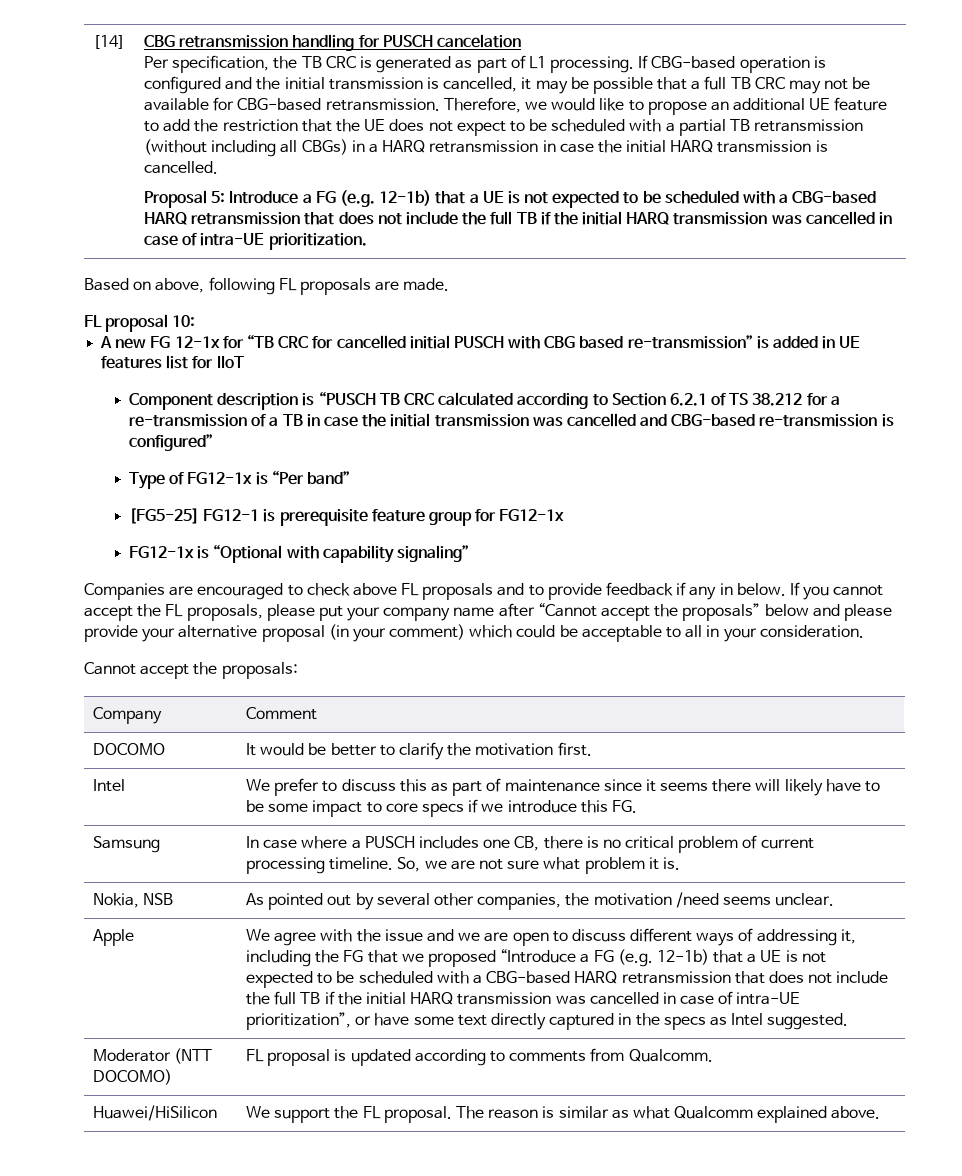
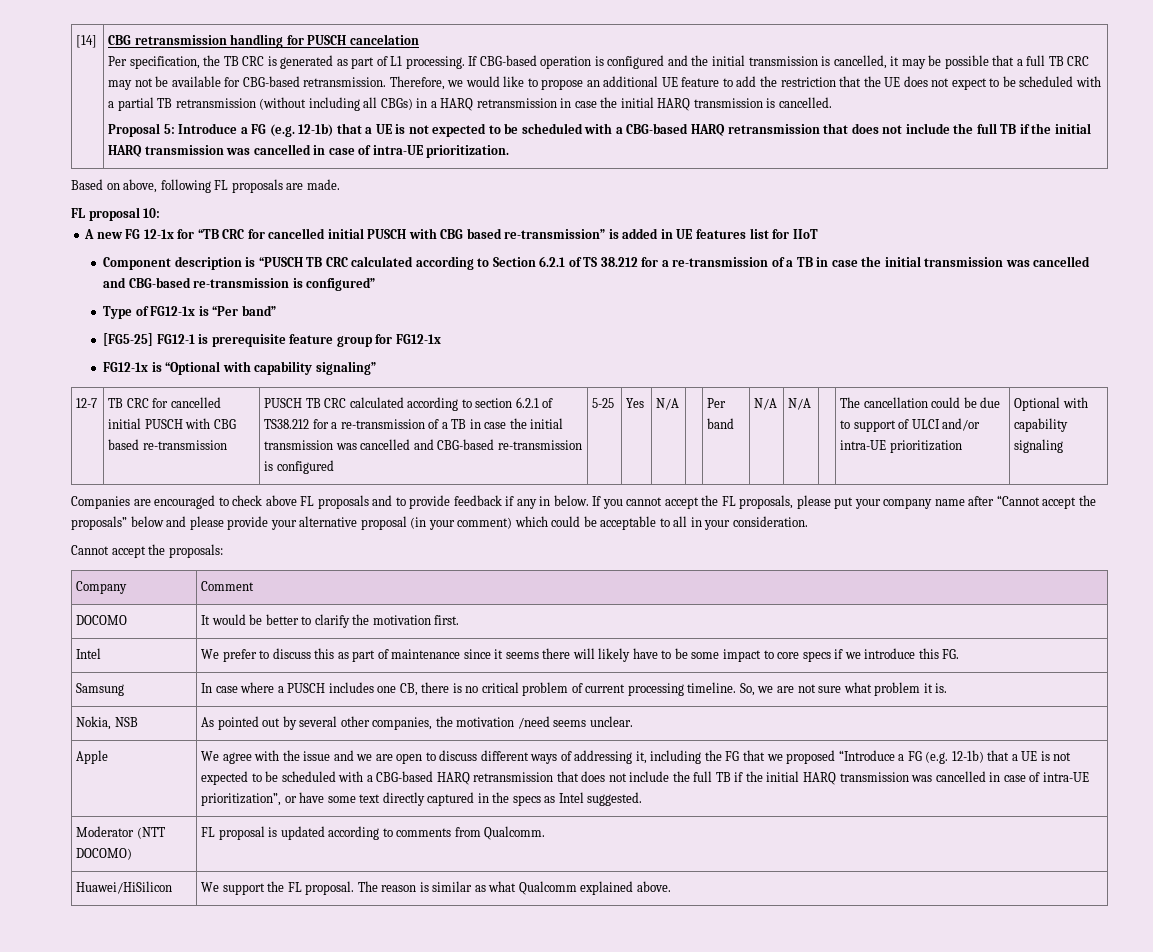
+ 12-7 | TB CRC for cancelled initial PUSCH with CBG based re-transmission | PUSCH TB CRC calculated according to section 6.2.1 of TS38.212 for a re-transmission of a TB in case the initial transmission was cancelled and CBG-based re-transmission is configured | 5-25 | Yes | N/A | | Per band | N/A | N/A | | The cancellation could be due to support of ULCI and/or intra-UE prioritization | Optional with capability signaling

